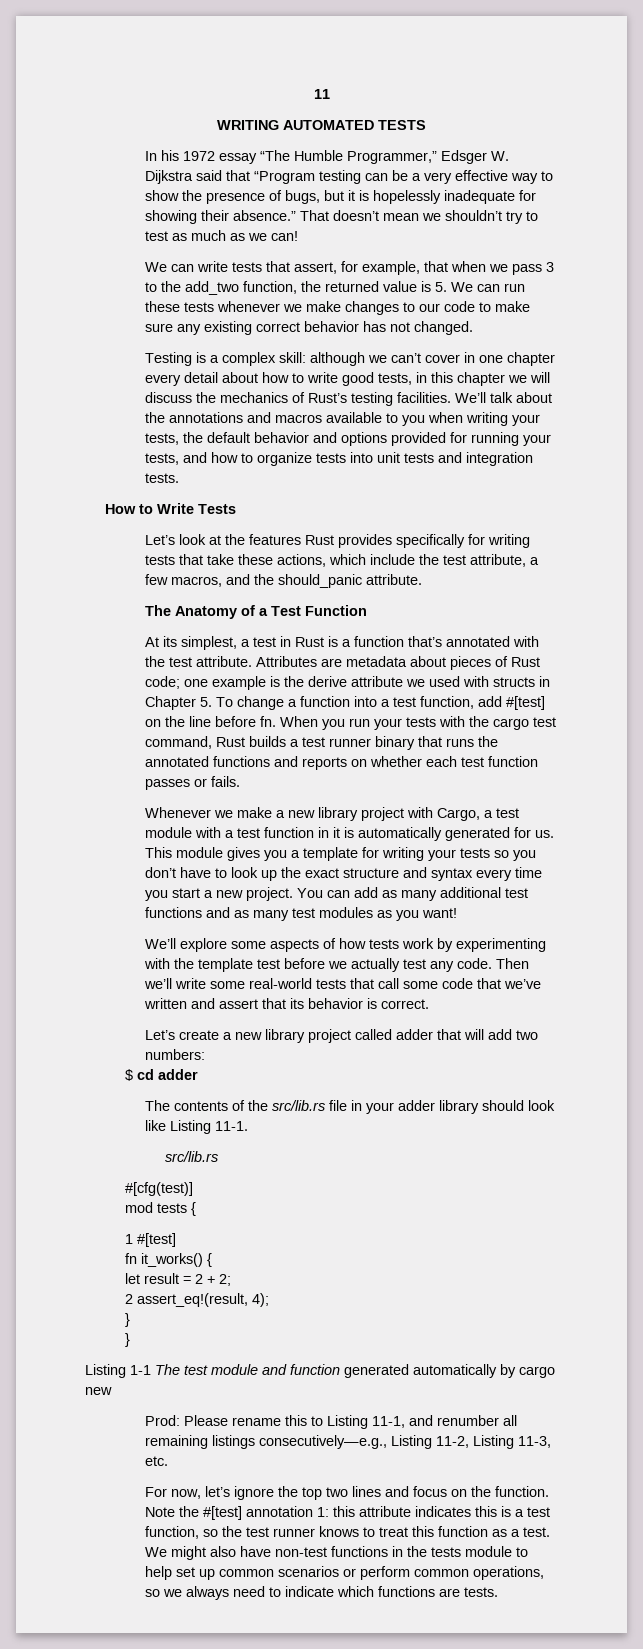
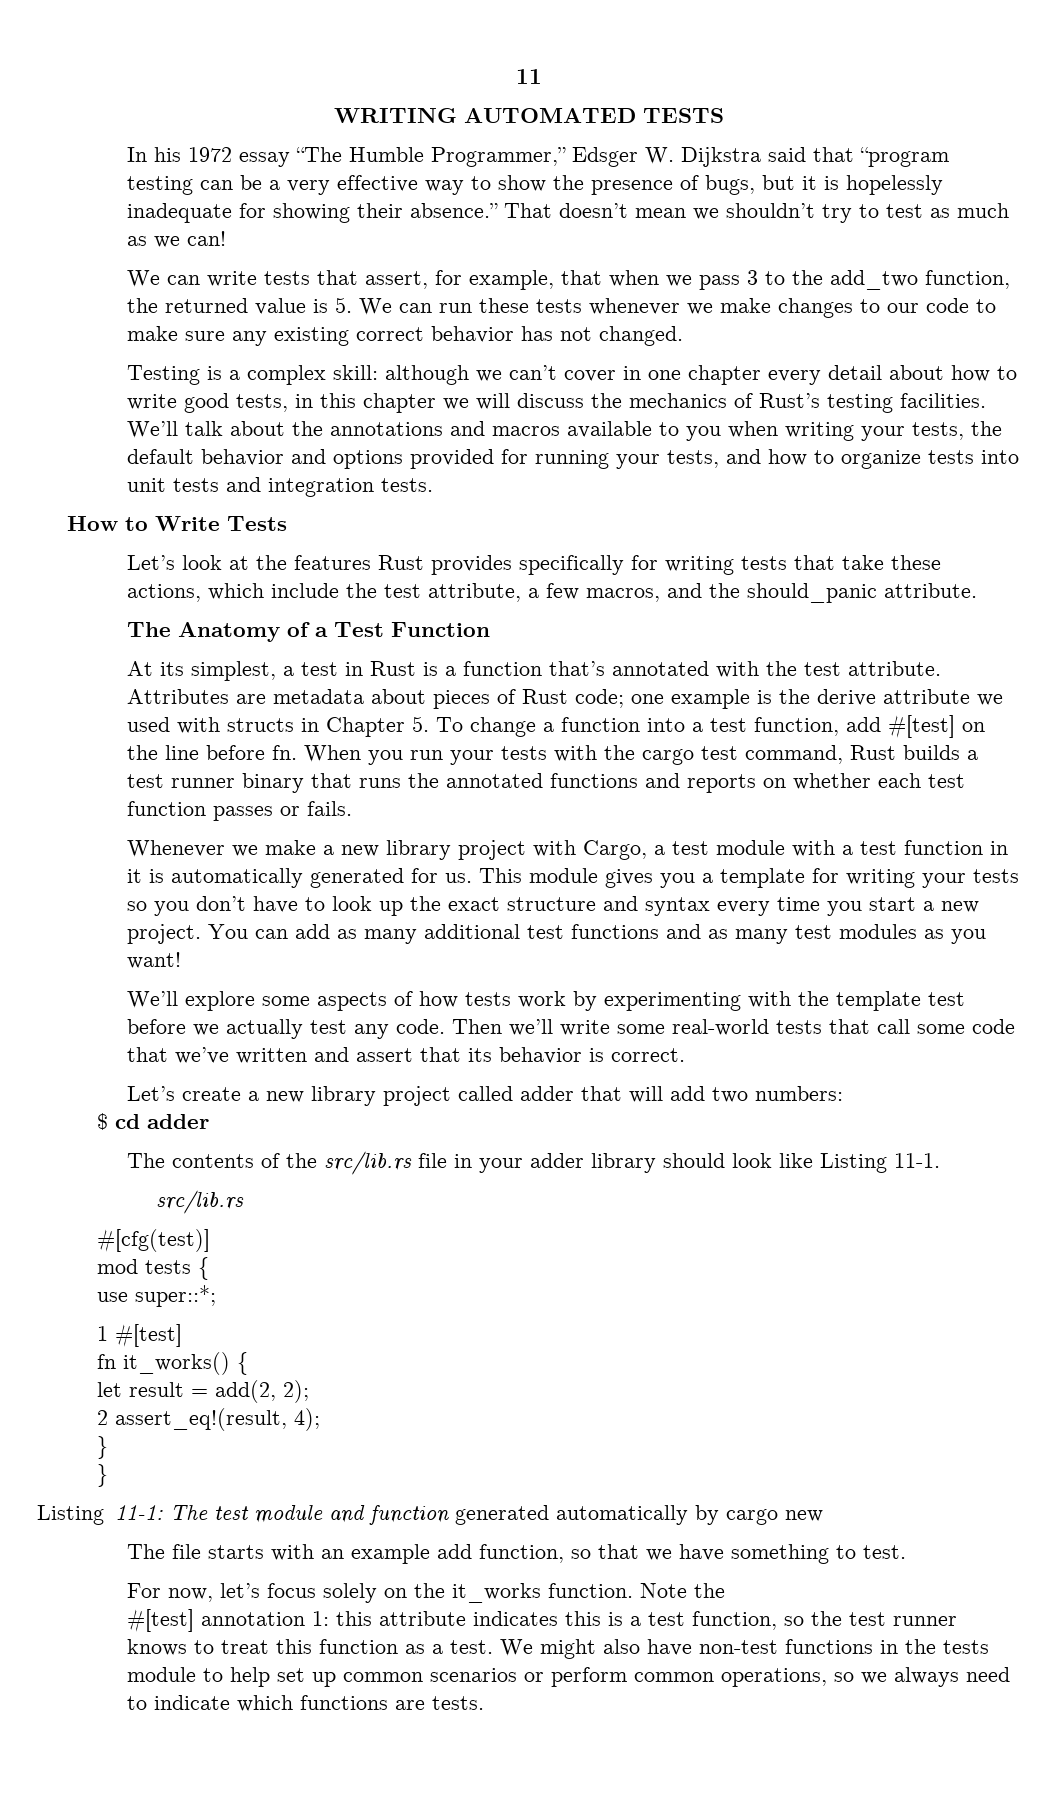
- In his 1972 essay “The Humble Programmer,” Edsger W. Dijkstra said that “Program testing can be a very effective way to show the presence of bugs, but it is hopelessly inadequate for showing their absence.”
+ In his 1972 essay “The Humble Programmer,” Edsger W. Dijkstra said that “program testing can be a very effective way to show the presence of bugs, but it is hopelessly inadequate for showing their absence.”
+ use super::*;
- let result = 2 + 2;
+ let result = add(2, 2);
- Listing 1-1 The test module and function generated automatically by cargo new
+ Listing 11-1: The test module and function generated automatically by cargo new
- Prod: Please rename this to Listing 11-1, and renumber all remaining listings consecutively—e.g., Listing 11-2, Listing 11-3, etc.
- For now, let’s ignore the top two lines and focus on the function.
+ The file starts with an example add function, so that we have something to test.
+ For now, let’s focus solely on the it_works function.
- Note the #[test] annotation 1: this attribute indicates this is a test function, so the test runner knows to treat this function as a test.
+ Note the
+ #[test] annotation 1: this attribute indicates this is a test function, so the test runner knows to treat this function as a test.

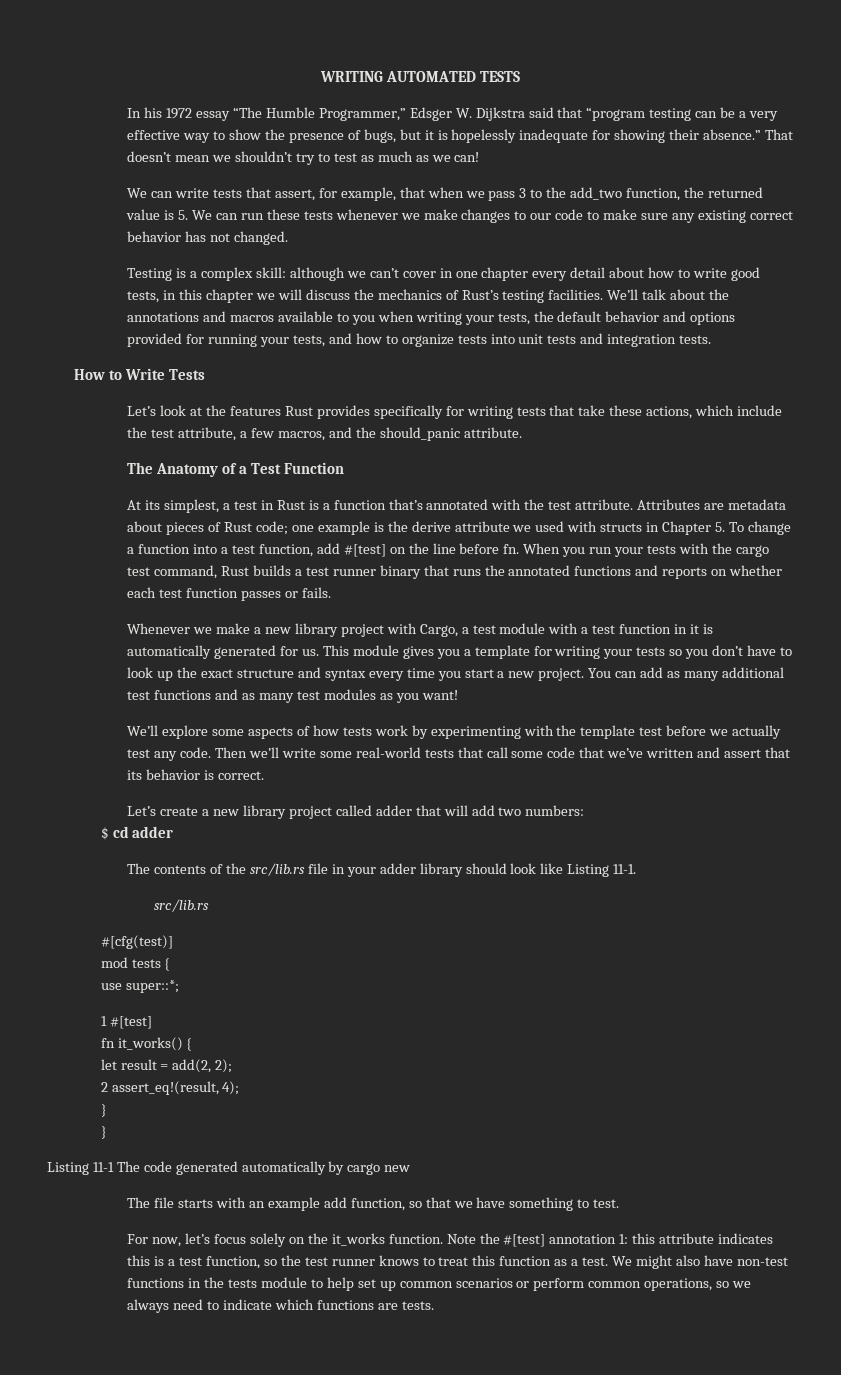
- 11
- Listing 11-1: The test module and function generated automatically by cargo new
+ Listing 11-1 The code generated automatically by cargo new
- Note the
- #[test] annotation 1: this attribute indicates this is a test function, so the test runner knows to treat this function as a test.
+ Note the #[test] annotation 1: this attribute indicates this is a test function, so the test runner knows to treat this function as a test.

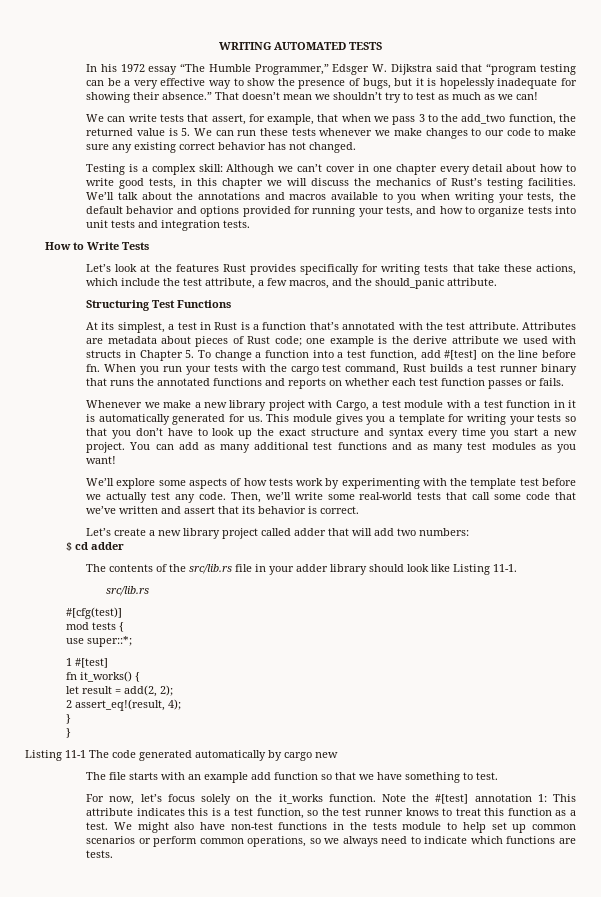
- Testing is a complex skill: although we can’t cover in one chapter every detail about how to write good tests, in this chapter we will discuss the mechanics of Rust’s testing facilities.
+ Testing is a complex skill: Although we can’t cover in one chapter every detail about how to write good tests, in this chapter we will discuss the mechanics of Rust’s testing facilities.
- The Anatomy of a Test Function
+ Structuring Test Functions
- This module gives you a template for writing your tests so you don’t have to look up the exact structure and syntax every time you start a new project.
+ This module gives you a template for writing your tests so that you don’t have to look up the exact structure and syntax every time you start a new project.
- Then we’ll write some real-world tests that call some code that we’ve written and assert that its behavior is correct.
+ Then, we’ll write some real-world tests that call some code that we’ve written and assert that its behavior is correct.
- The file starts with an example add function, so that we have something to test.
+ The file starts with an example add function so that we have something to test.
- Note the #[test] annotation 1: this attribute indicates this is a test function, so the test runner knows to treat this function as a test.
+ Note the #[test] annotation 1: This attribute indicates this is a test function, so the test runner knows to treat this function as a test.

